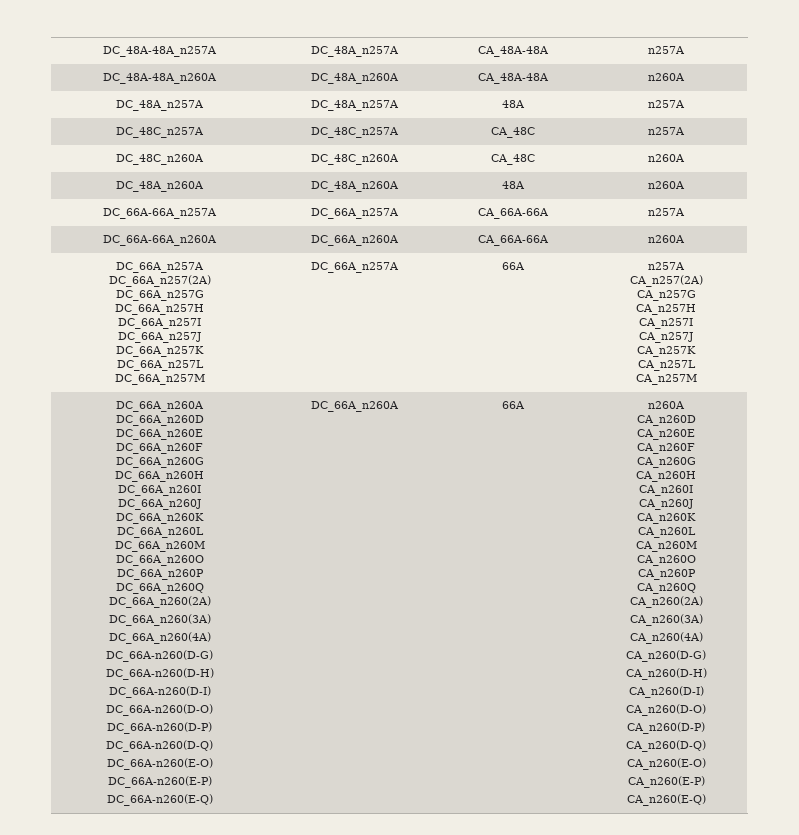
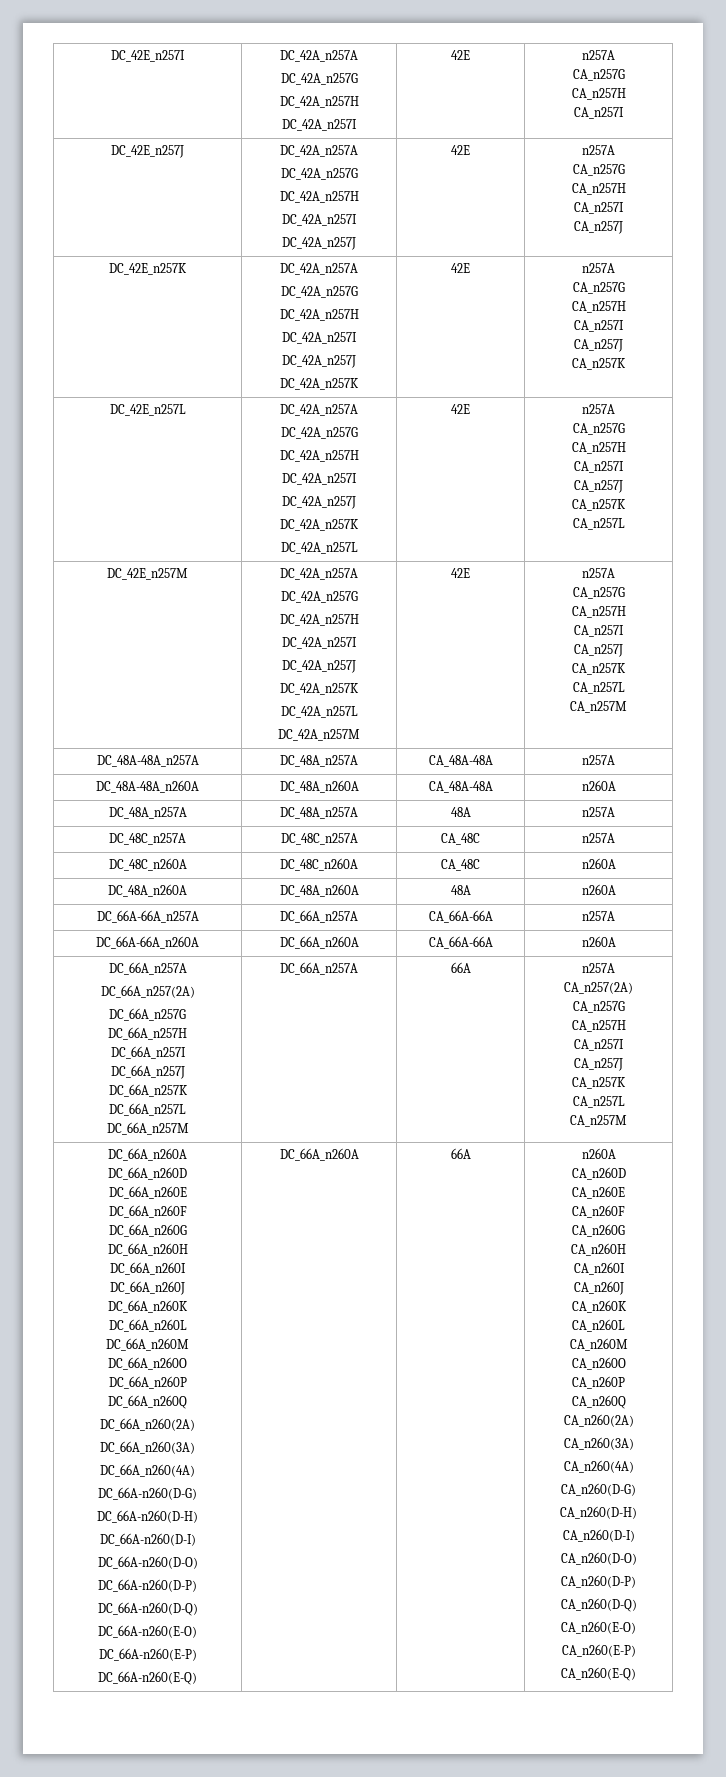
+ DC_42E_n257I | DC_42A_n257A
+ DC_42A_n257G
+ DC_42A_n257H
+ DC_42A_n257I | 42E | n257A
+ CA_n257G
+ CA_n257H
+ CA_n257I
+ DC_42E_n257J | DC_42A_n257A
+ DC_42A_n257G
+ DC_42A_n257H
+ DC_42A_n257I
+ DC_42A_n257J | 42E | n257A
+ CA_n257G
+ CA_n257H
+ CA_n257I
+ CA_n257J
+ DC_42E_n257K | DC_42A_n257A
+ DC_42A_n257G
+ DC_42A_n257H
+ DC_42A_n257I
+ DC_42A_n257J
+ DC_42A_n257K | 42E | n257A
+ CA_n257G
+ CA_n257H
+ CA_n257I
+ CA_n257J
+ CA_n257K
+ DC_42E_n257L | DC_42A_n257A
+ DC_42A_n257G
+ DC_42A_n257H
+ DC_42A_n257I
+ DC_42A_n257J
+ DC_42A_n257K
+ DC_42A_n257L | 42E | n257A
+ CA_n257G
+ CA_n257H
+ CA_n257I
+ CA_n257J
+ CA_n257K
+ CA_n257L
+ DC_42E_n257M | DC_42A_n257A
+ DC_42A_n257G
+ DC_42A_n257H
+ DC_42A_n257I
+ DC_42A_n257J
+ DC_42A_n257K
+ DC_42A_n257L
+ DC_42A_n257M | 42E | n257A
+ CA_n257G
+ CA_n257H
+ CA_n257I
+ CA_n257J
+ CA_n257K
+ CA_n257L
+ CA_n257M

